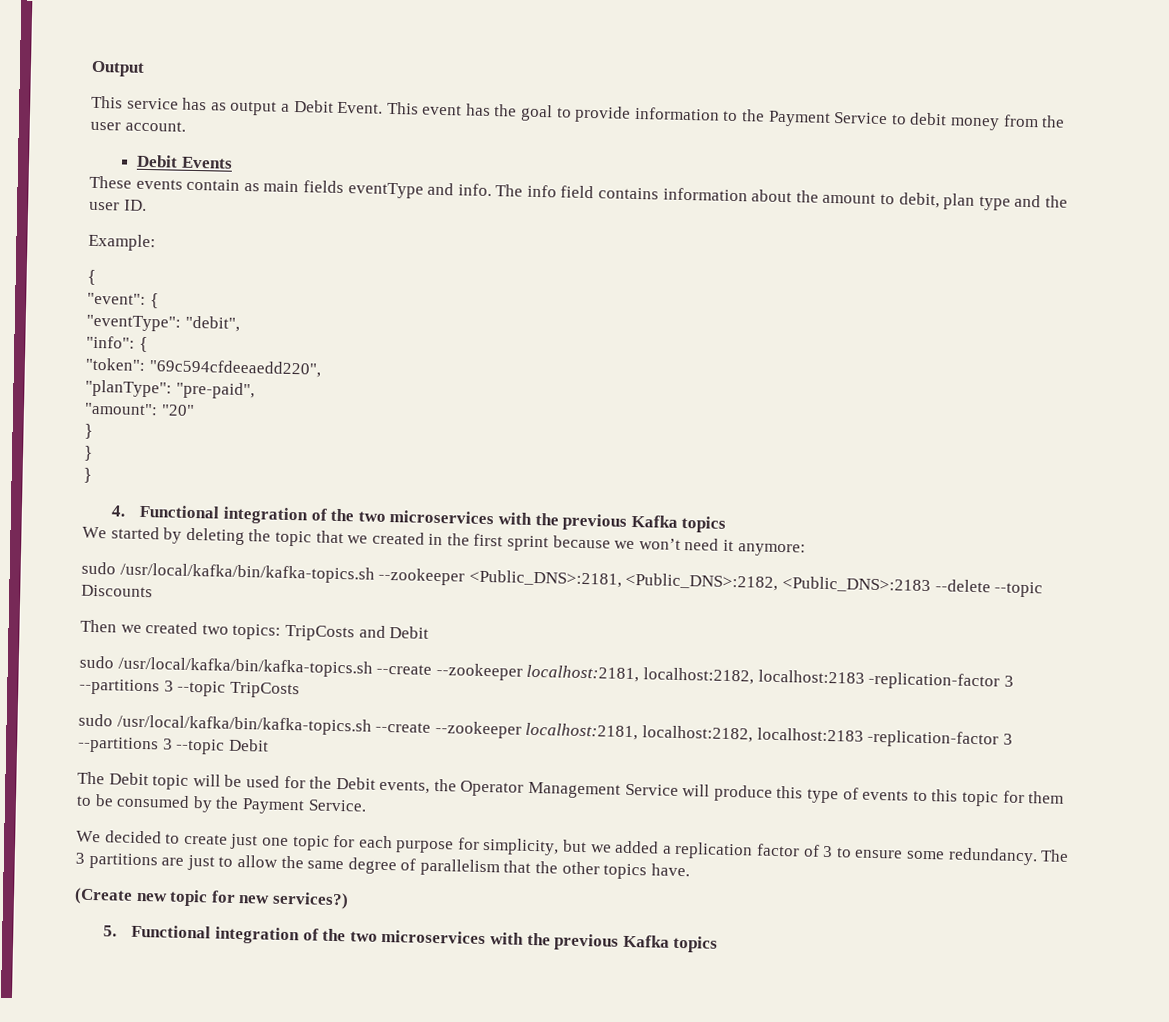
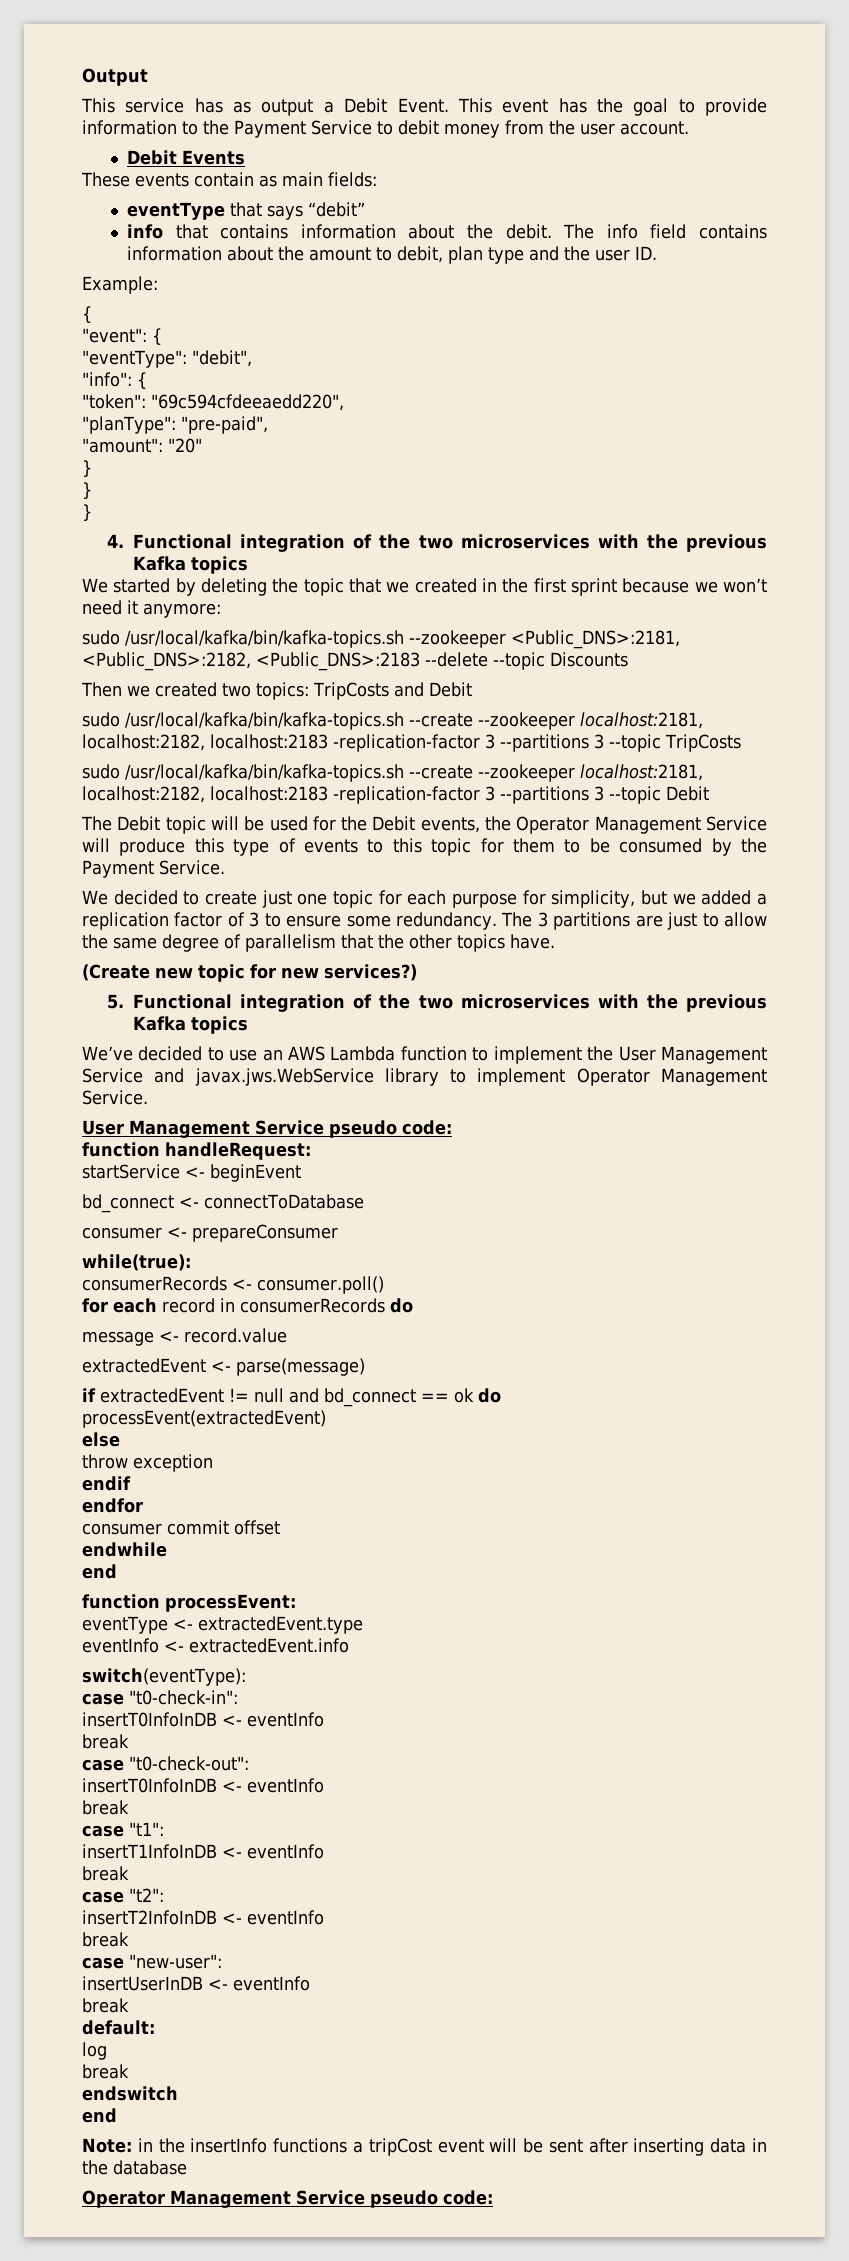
- These events contain as main fields eventType and info.
+ These events contain as main fields:
+ eventType that says “debit”
+ info that contains information about the debit.
+ We’ve decided to use an AWS Lambda function to implement the User Management Service and javax.jws.WebService library to implement Operator Management Service.
+ User Management Service pseudo code:
+ function handleRequest:
+ startService <- beginEvent
+ bd_connect <- connectToDatabase
+ consumer <- prepareConsumer
+ while(true):
+ consumerRecords <- consumer.poll()
+ for each record in consumerRecords do
+ message <- record.value
+ extractedEvent <- parse(message)
+ if extractedEvent != null and bd_connect == ok do
+ processEvent(extractedEvent)
+ else
+ throw exception
+ endif
+ endfor
+ consumer commit offset
+ endwhile
+ end
+ function processEvent:
+ eventType <- extractedEvent.type
+ eventInfo <- extractedEvent.info
+ switch(eventType):
+ case "t0-check-in":
+ insertT0InfoInDB <- eventInfo
+ break
+ case "t0-check-out":
+ insertT0InfoInDB <- eventInfo
+ break
+ case "t1":
+ insertT1InfoInDB <- eventInfo
+ break
+ case "t2":
+ insertT2InfoInDB <- eventInfo
+ break
+ case "new-user":
+ insertUserInDB <- eventInfo
+ break
+ default:
+ log
+ break
+ endswitch
+ end
+ Note: in the insertInfo functions a tripCost event will be sent after inserting data in the database
+ Operator Management Service pseudo code:

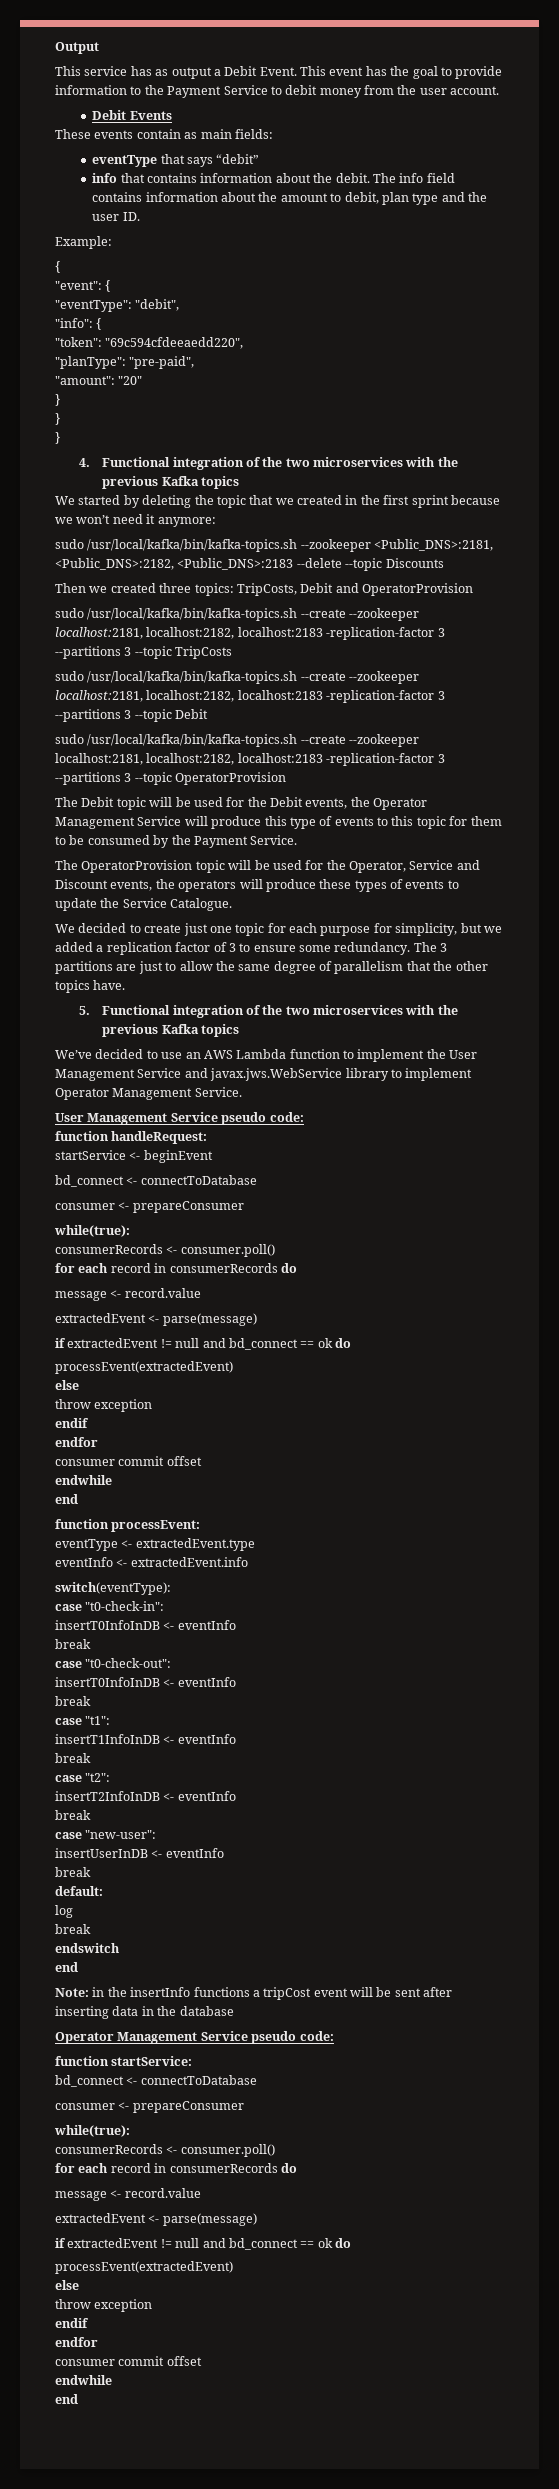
- Then we created two topics: TripCosts and Debit
+ Then we created three topics: TripCosts, Debit and OperatorProvision
+ sudo /usr/local/kafka/bin/kafka-topics.sh --create --zookeeper localhost:2181, localhost:2182, localhost:2183 -replication-factor 3 --partitions 3 --topic OperatorProvision
+ The OperatorProvision topic will be used for the Operator, Service and Discount events, the operators will produce these types of events to update the Service Catalogue.
- (Create new topic for new services?)
+ function startService:
+ bd_connect <- connectToDatabase
+ consumer <- prepareConsumer
+ while(true):
+ consumerRecords <- consumer.poll()
+ for each record in consumerRecords do
+ message <- record.value
+ extractedEvent <- parse(message)
+ if extractedEvent != null and bd_connect == ok do
+ processEvent(extractedEvent)
+ else
+ throw exception
+ endif
+ endfor
+ consumer commit offset
+ endwhile
+ end

